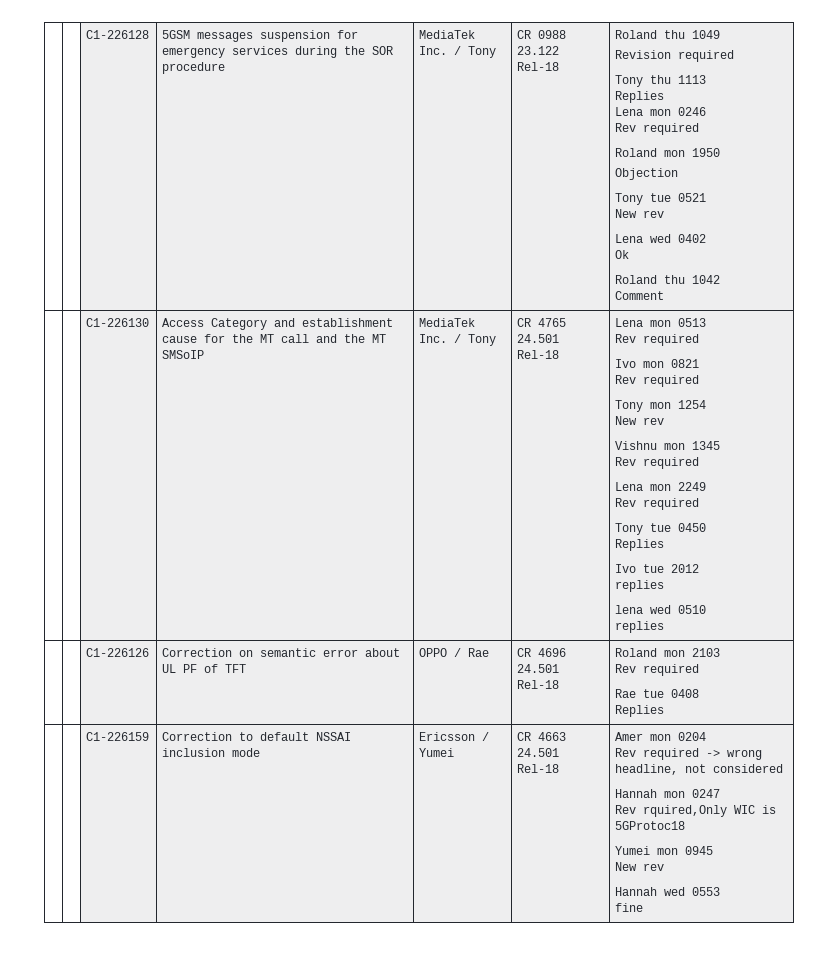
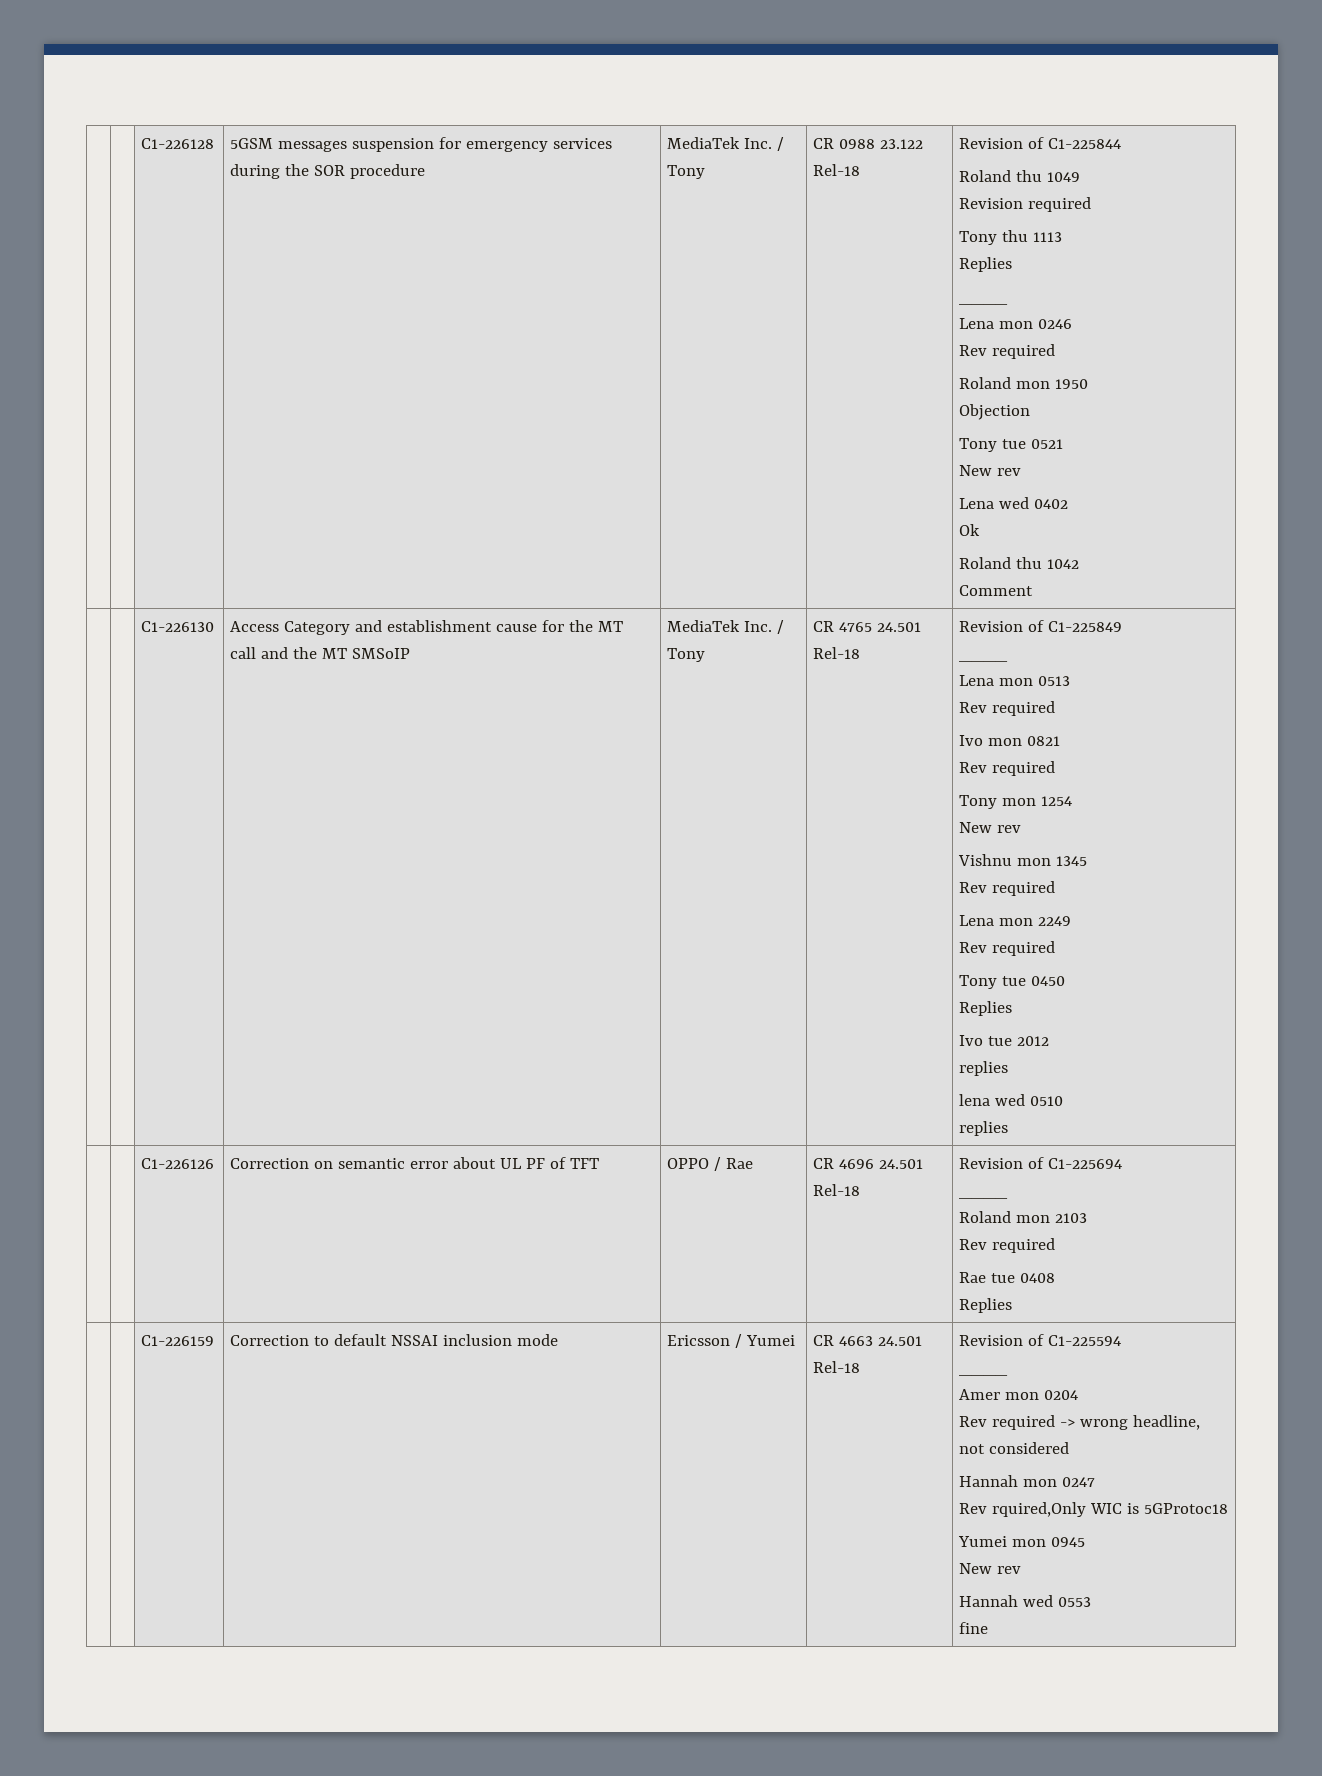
+ Revision of C1-225844
  Tony thu 1113
  Replies
+ ____
+ Revision of C1-225849
+ ____
- | | C1-226126 | Correction on semantic error about UL PF of TFT | OPPO / Rae | CR 4696 24.501 Rel-18 | Roland mon 2103
+ | | C1-226126 | Correction on semantic error about UL PF of TFT | OPPO / Rae | CR 4696 24.501 Rel-18 | Revision of C1-225694
+ ____
+ Roland mon 2103
+ Revision of C1-225594
+ ____

